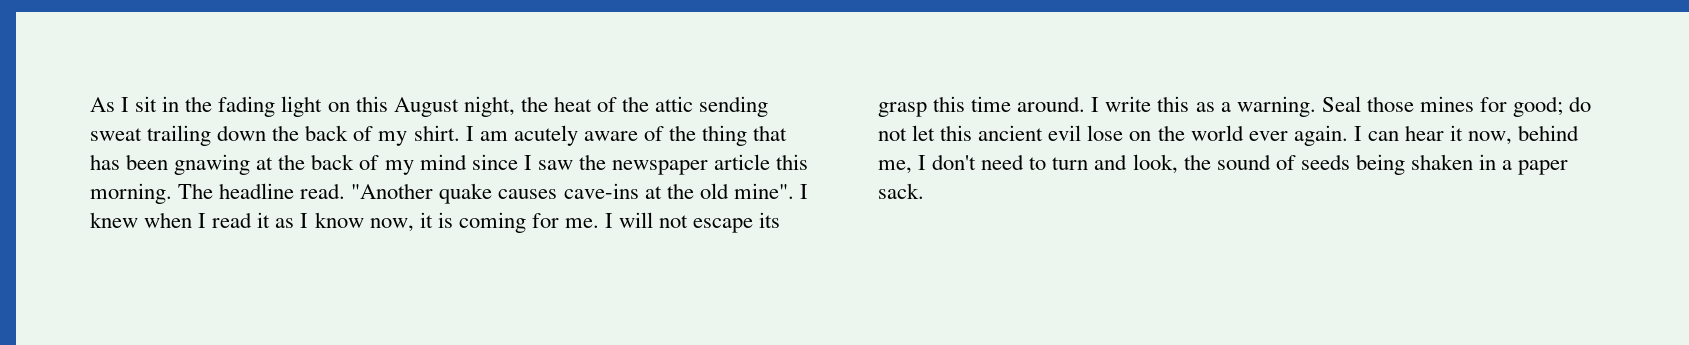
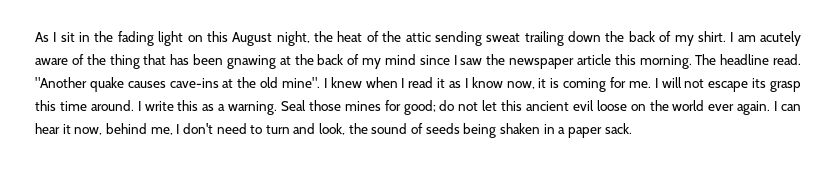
- Seal those mines for good; do not let this ancient evil lose on the world ever again.
+ Seal those mines for good; do not let this ancient evil loose on the world ever again.

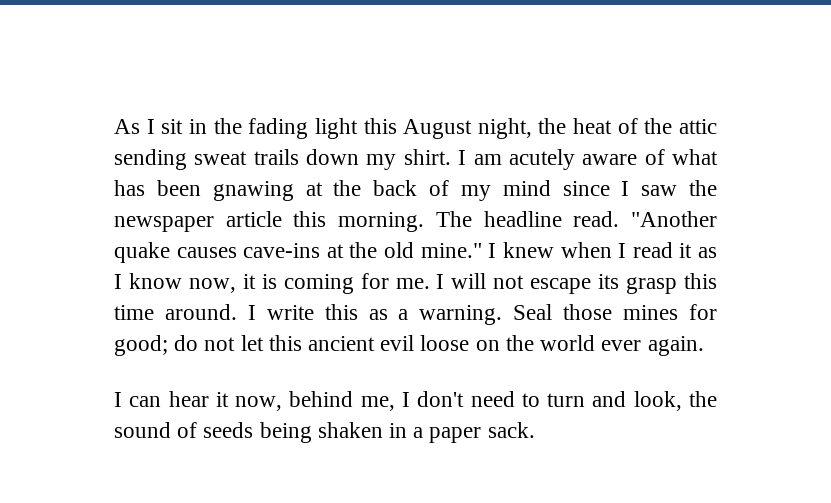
- As I sit in the fading light on this August night, the heat of the attic sending sweat trailing down the back of my shirt.
+ As I sit in the fading light this August night, the heat of the attic sending sweat trails down my shirt.
- I am acutely aware of the thing that has been gnawing at the back of my mind since I saw the newspaper article this morning.
+ I am acutely aware of what has been gnawing at the back of my mind since I saw the newspaper article this morning.
- "Another quake causes cave-ins at the old mine".
+ "Another quake causes cave-ins at the old mine."
- Seal those mines for good; do not let this ancient evil loose on the world ever again. I can hear it now, behind me, I don't need to turn and look, the sound of seeds being shaken in a paper sack.
+ Seal those mines for good; do not let this ancient evil loose on the world ever again.
+ I can hear it now, behind me, I don't need to turn and look, the sound of seeds being shaken in a paper sack.

